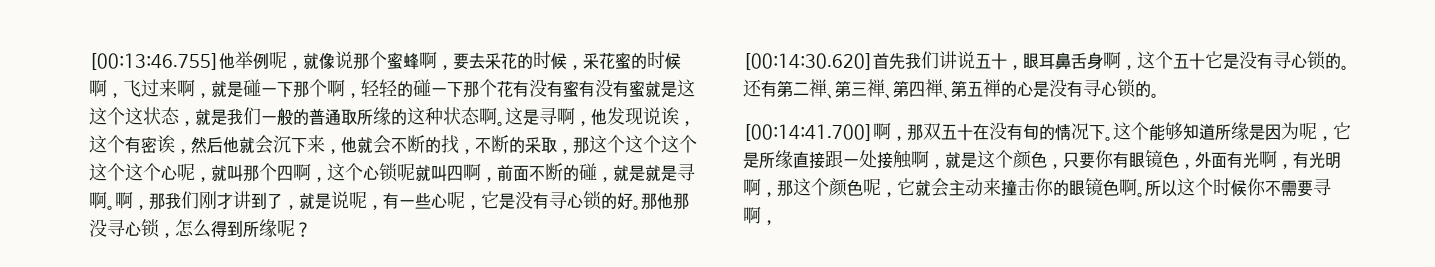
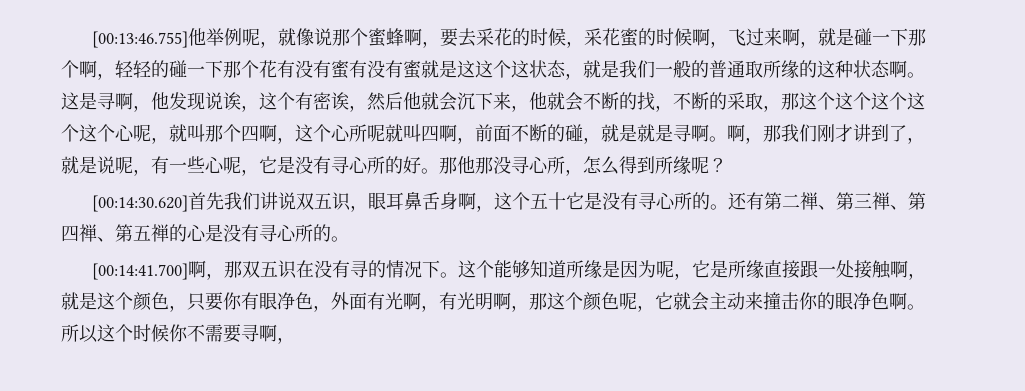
- 这是寻啊，他发现说诶，这个有密诶，然后他就会沉下来，他就会不断的找，不断的采取，那这个这个这个这个这个心呢，就叫那个四啊，这个心锁呢就叫四啊，前面不断的碰，就是就是寻啊。
+ 这是寻啊，他发现说诶，这个有密诶，然后他就会沉下来，他就会不断的找，不断的采取，那这个这个这个这个这个心呢，就叫那个四啊，这个心所呢就叫四啊，前面不断的碰，就是就是寻啊。
- 啊，那我们刚才讲到了，就是说呢，有一些心呢，它是没有寻心锁的好。
+ 啊，那我们刚才讲到了，就是说呢，有一些心呢，它是没有寻心所的好。
- 那他那没寻心锁，怎么得到所缘呢？
+ 那他那没寻心所，怎么得到所缘呢？
- [00:14:30.620]首先我们讲说五十，眼耳鼻舌身啊，这个五十它是没有寻心锁的。
+ [00:14:30.620]首先我们讲说双五识，眼耳鼻舌身啊，这个五十它是没有寻心所的。
- 还有第二禅、第三禅、第四禅、第五禅的心是没有寻心锁的。
+ 还有第二禅、第三禅、第四禅、第五禅的心是没有寻心所的。
- [00:14:41.700]啊，那双五十在没有旬的情况下。
+ [00:14:41.700]啊，那双五识在没有寻的情况下。
- 这个能够知道所缘是因为呢，它是所缘直接跟一处接触啊，就是这个颜色，只要你有眼镜色，外面有光啊，有光明啊，那这个颜色呢，它就会主动来撞击你的眼镜色啊。
+ 这个能够知道所缘是因为呢，它是所缘直接跟一处接触啊，就是这个颜色，只要你有眼净色，外面有光啊，有光明啊，那这个颜色呢，它就会主动来撞击你的眼净色啊。

